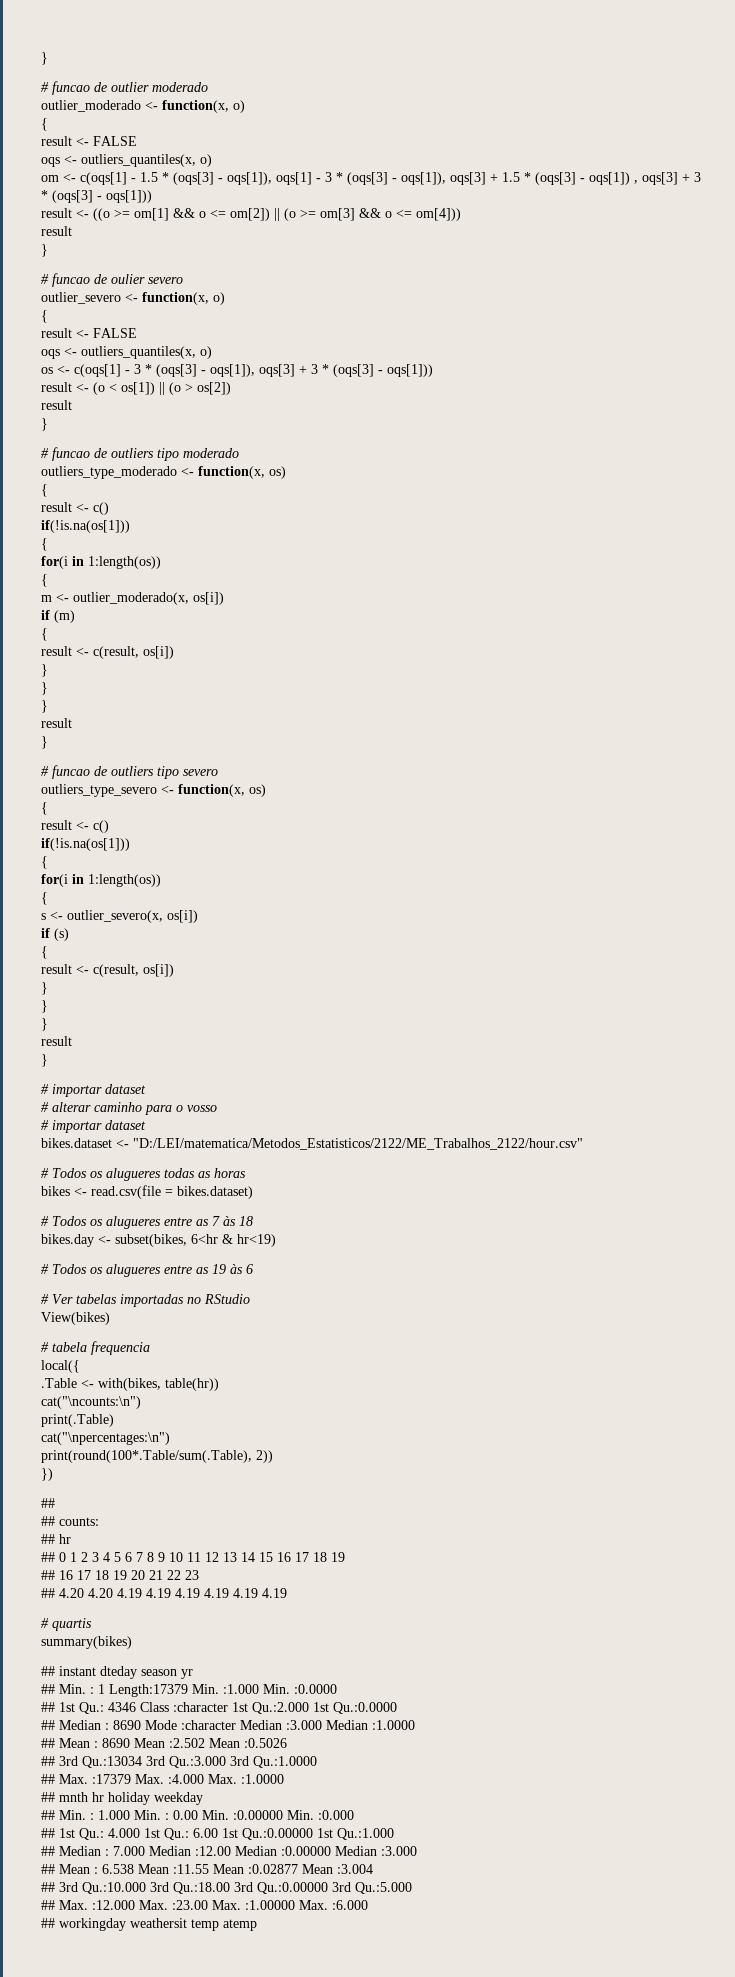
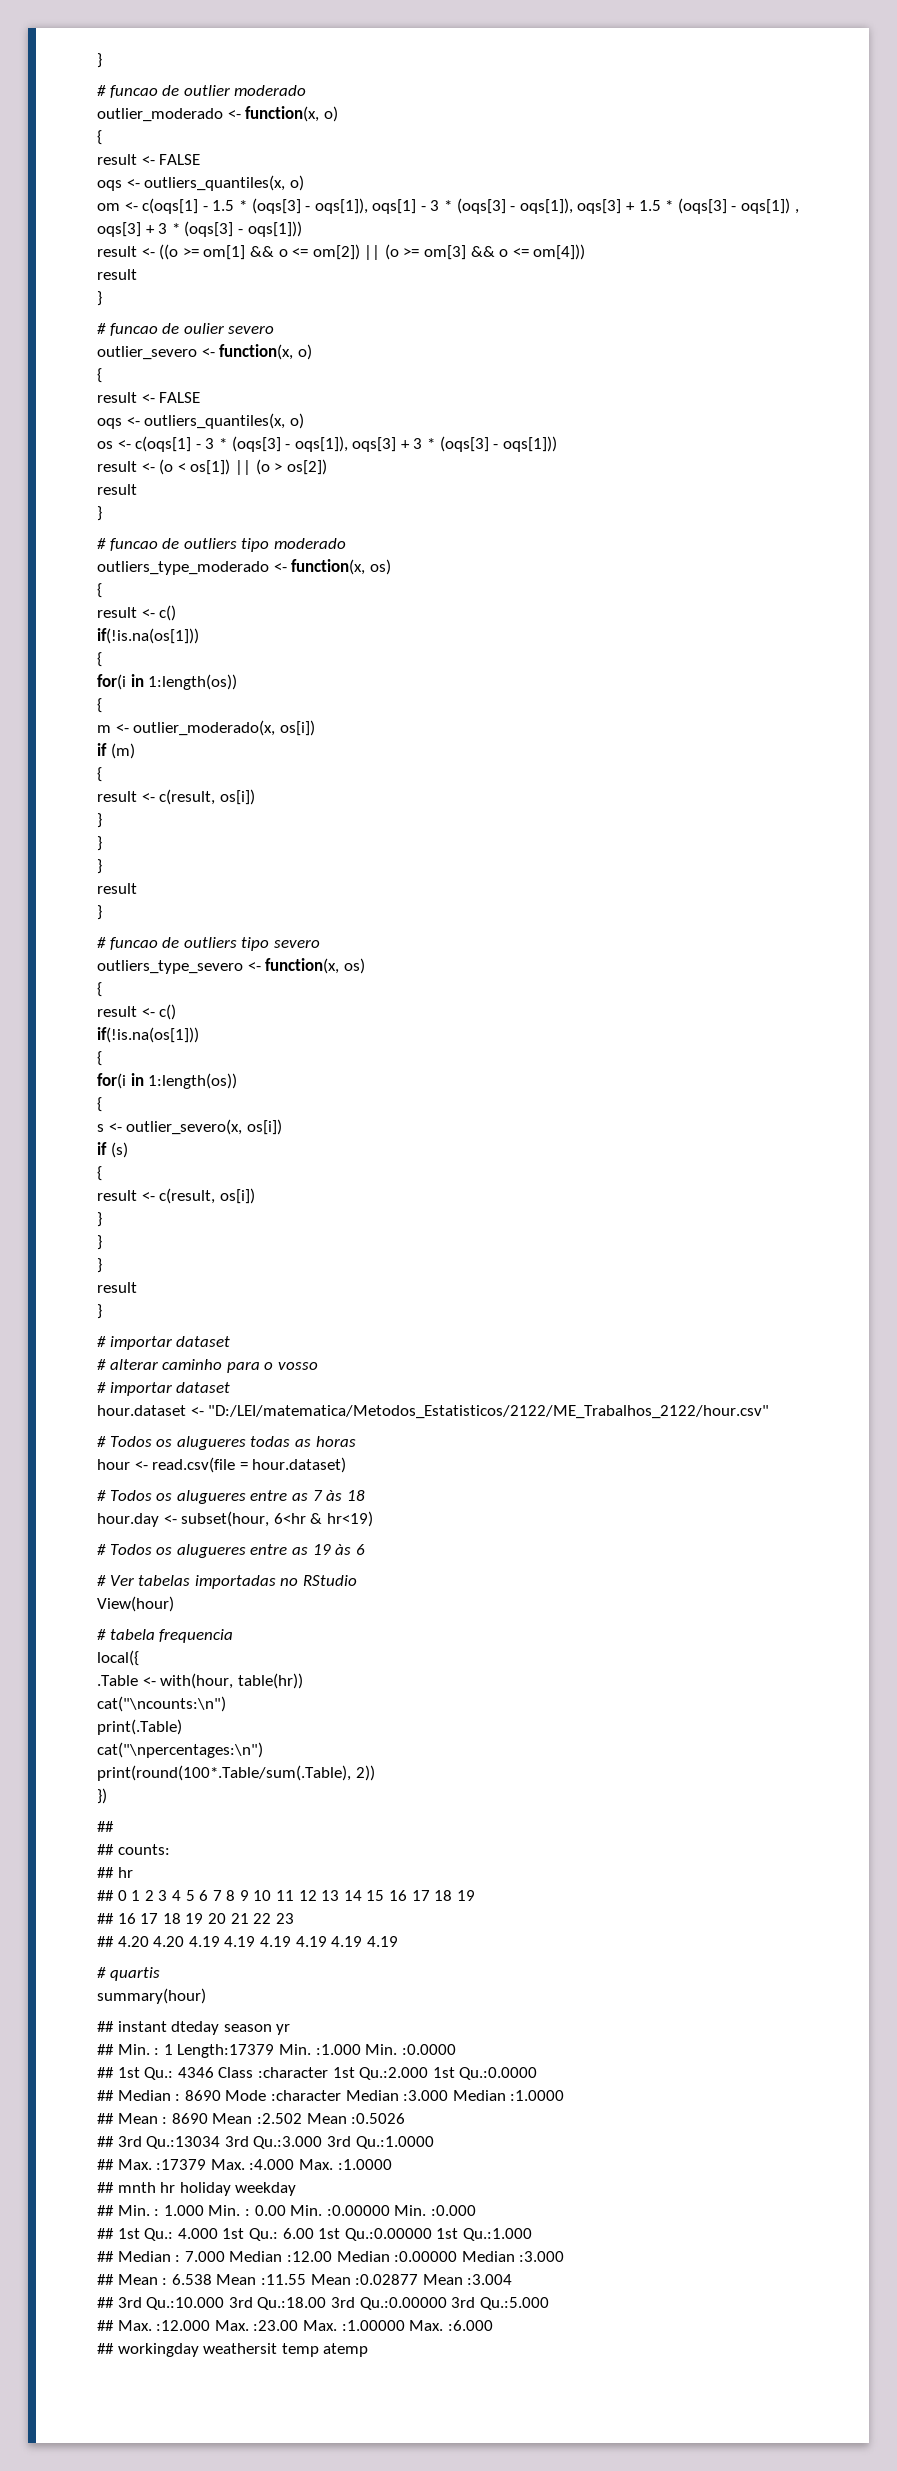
- bikes.dataset <- "D:/LEI/matematica/Metodos_Estatisticos/2122/ME_Trabalhos_2122/hour.csv"
+ hour.dataset <- "D:/LEI/matematica/Metodos_Estatisticos/2122/ME_Trabalhos_2122/hour.csv"
- bikes <- read.csv(file = bikes.dataset)
+ hour <- read.csv(file = hour.dataset)
- bikes.day <- subset(bikes, 6<hr & hr<19)
+ hour.day <- subset(hour, 6<hr & hr<19)
- View(bikes)
+ View(hour)
- .Table <- with(bikes, table(hr))
+ .Table <- with(hour, table(hr))
- summary(bikes)
+ summary(hour)

